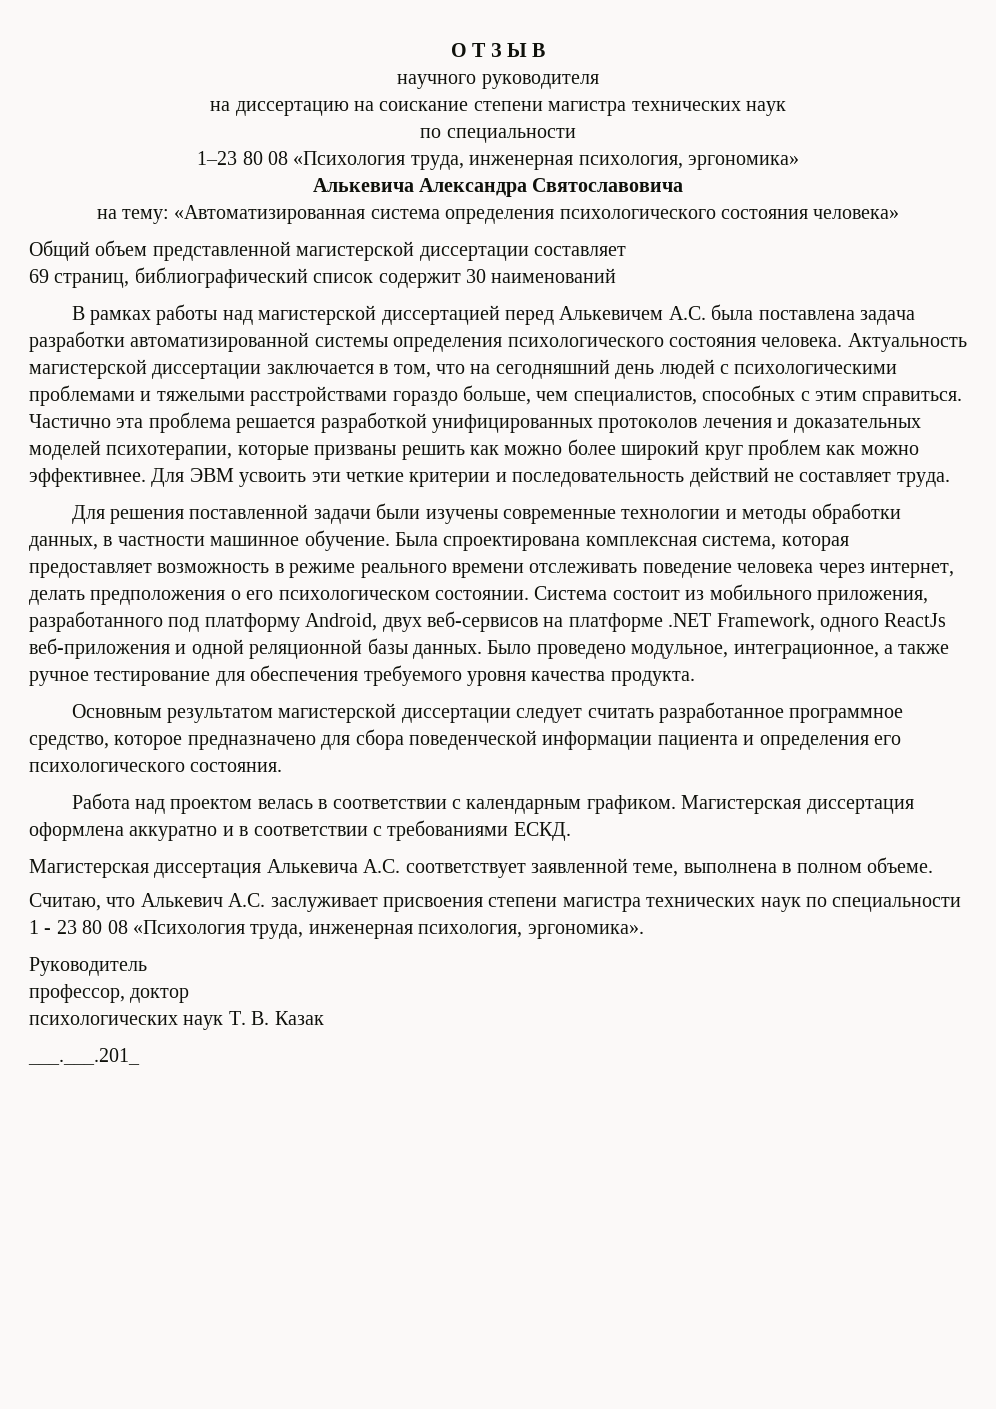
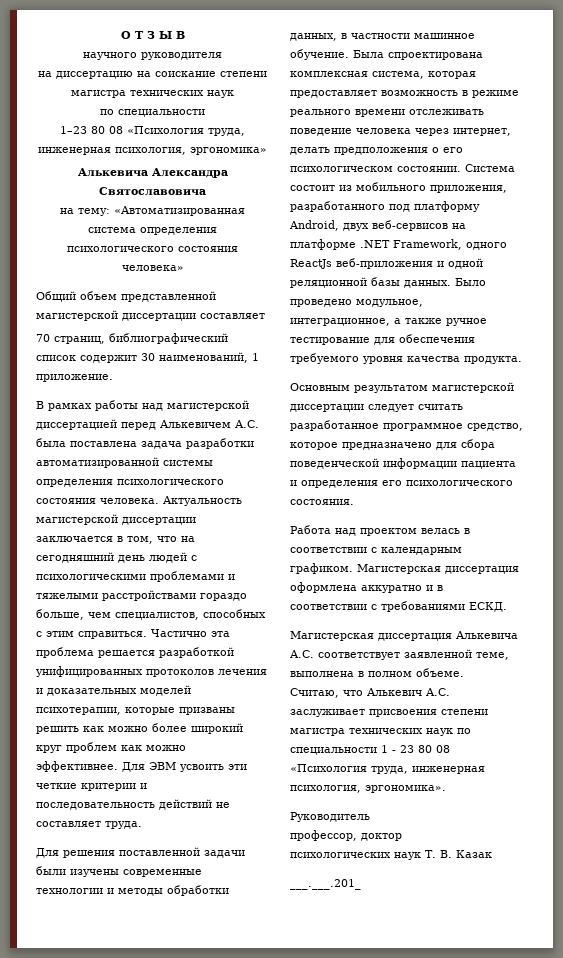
- 69 страниц, библиографический список содержит 30 наименований
+ 70 страниц, библиографический список содержит 30 наименований, 1 приложение.

